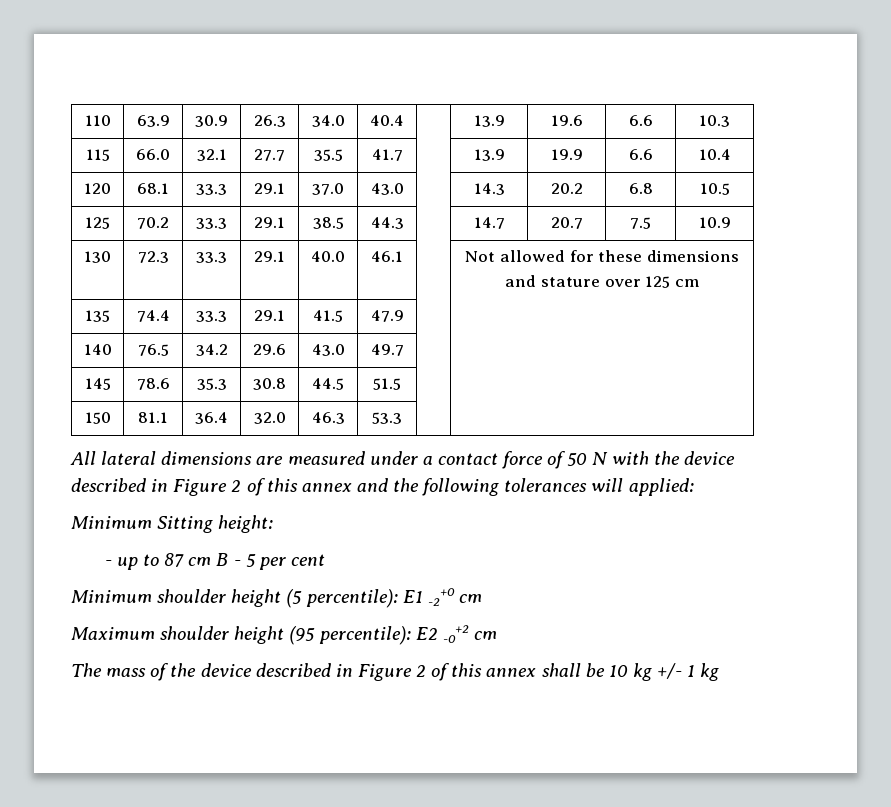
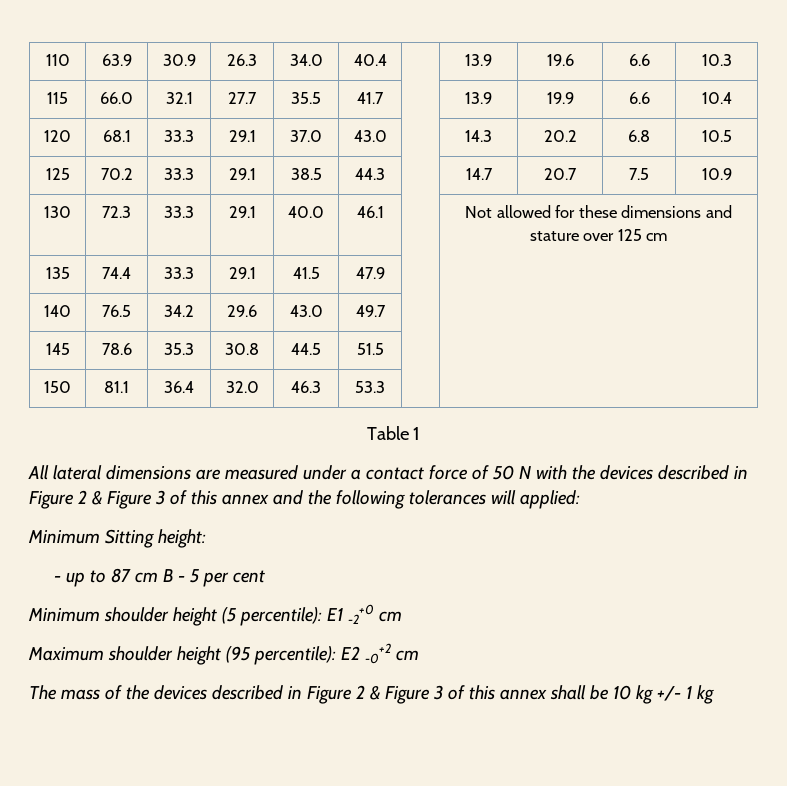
+ Table 1
- All lateral dimensions are measured under a contact force of 50 N with the device described in Figure 2 of this annex and the following tolerances will applied:
+ All lateral dimensions are measured under a contact force of 50 N with the devices described in Figure 2 & Figure 3 of this annex and the following tolerances will applied:
- The mass of the device described in Figure 2 of this annex shall be 10 kg +/- 1 kg
+ The mass of the devices described in Figure 2 & Figure 3 of this annex shall be 10 kg +/- 1 kg

